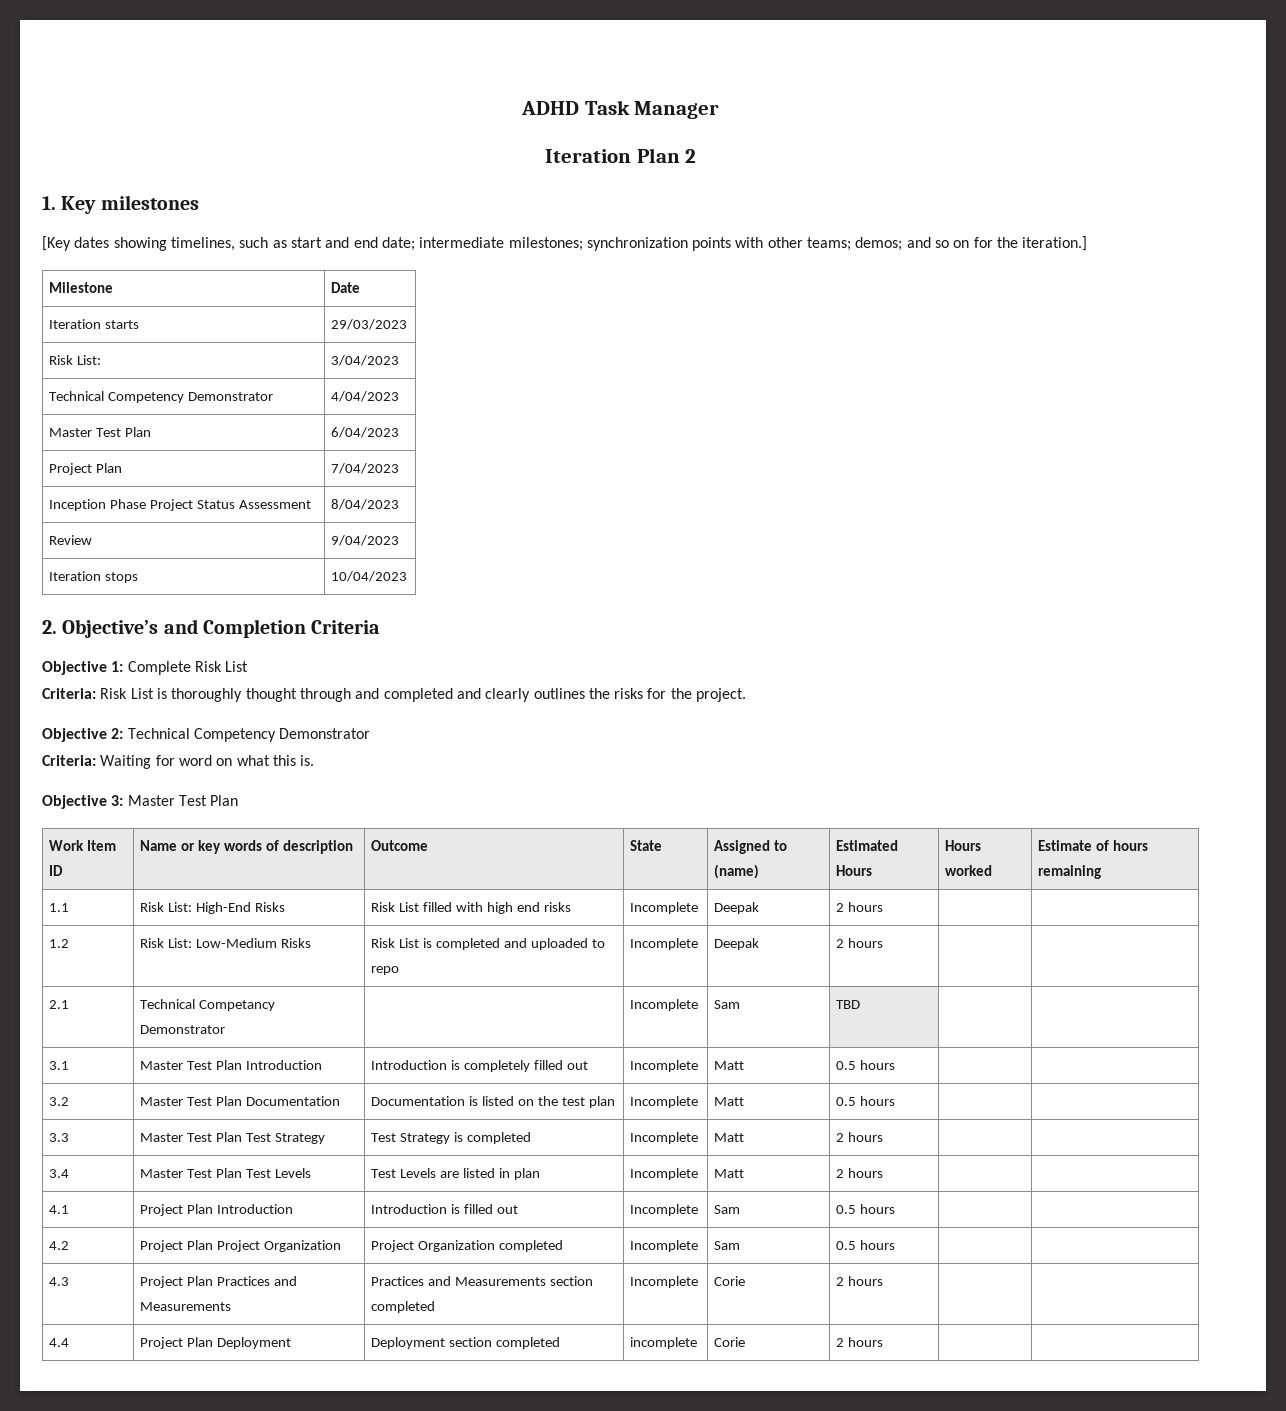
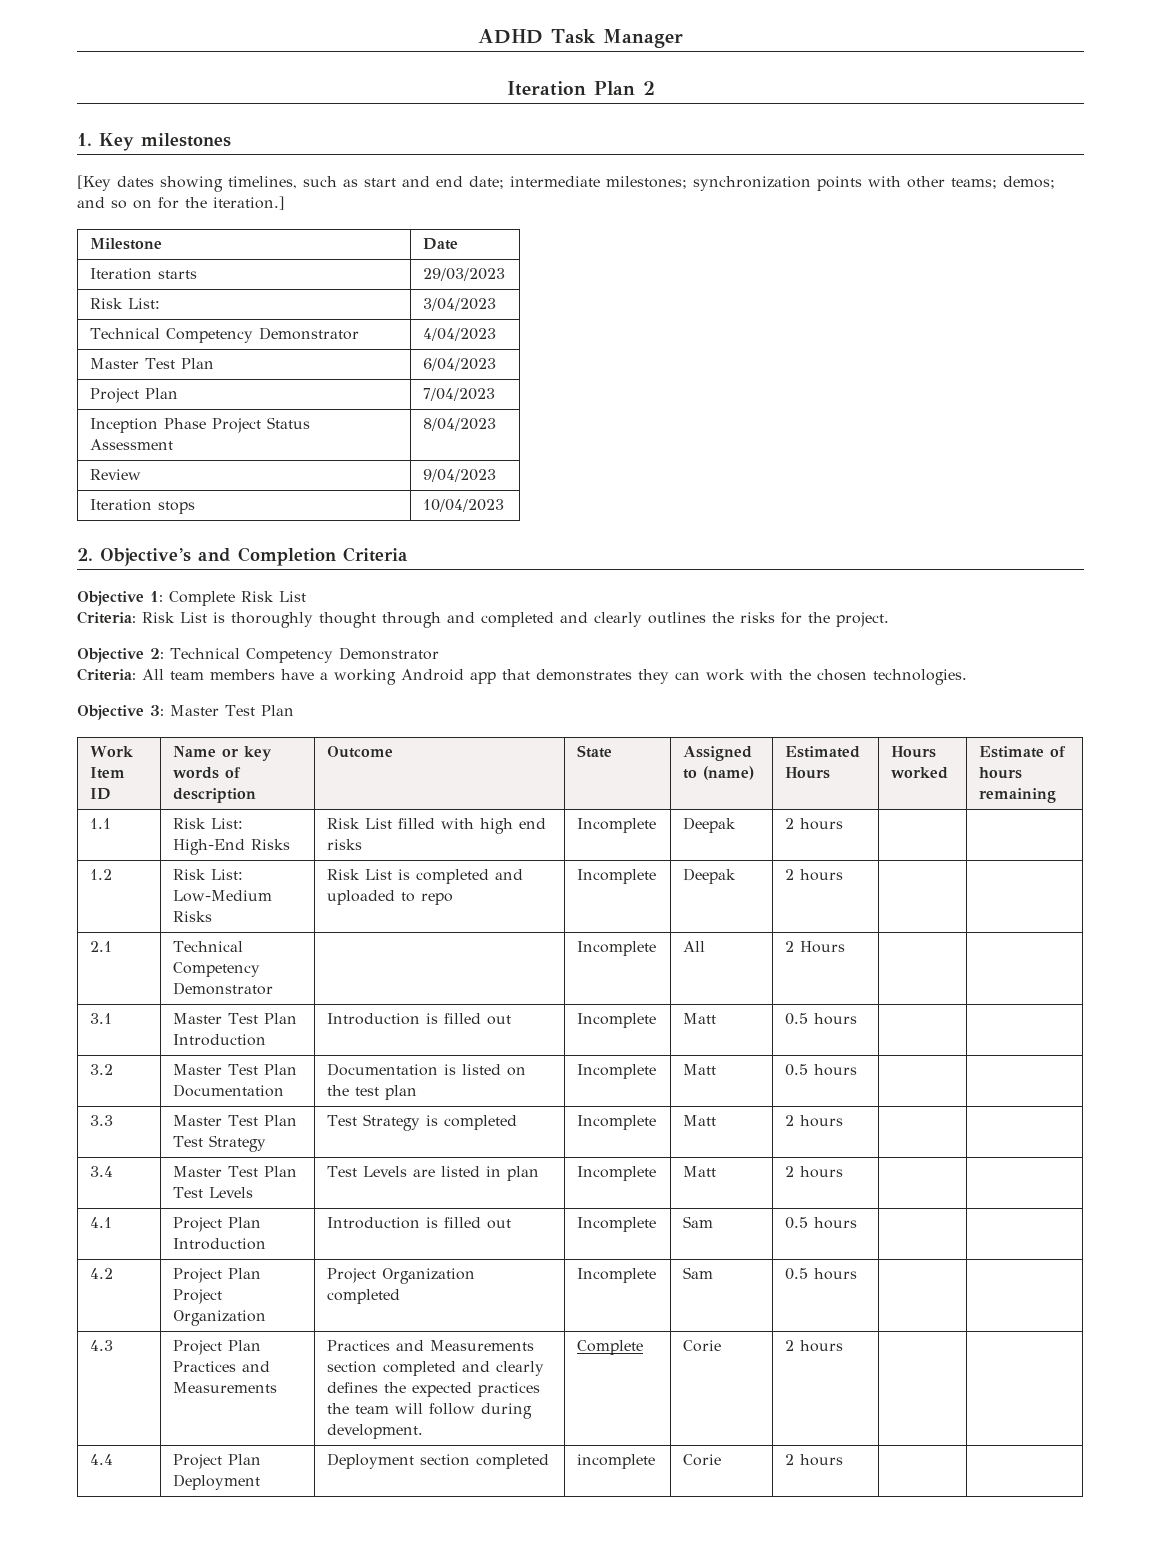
- Criteria: Waiting for word on what this is.
+ Criteria: All team members have a working Android app that demonstrates they can work with the chosen technologies.
- 2.1 | Technical Competancy Demonstrator | | Incomplete | Sam | TBD | |
+ 2.1 | Technical Competency Demonstrator | | Incomplete | All | 2 Hours | |
- 3.1 | Master Test Plan Introduction | Introduction is completely filled out | Incomplete | Matt | 0.5 hours | |
+ 3.1 | Master Test Plan Introduction | Introduction is filled out | Incomplete | Matt | 0.5 hours | |
- 4.3 | Project Plan Practices and Measurements | Practices and Measurements section completed | Incomplete | Corie | 2 hours | |
+ 4.3 | Project Plan Practices and Measurements | Practices and Measurements section completed and clearly defines the expected practices the team will follow during development. | Complete | Corie | 2 hours | |

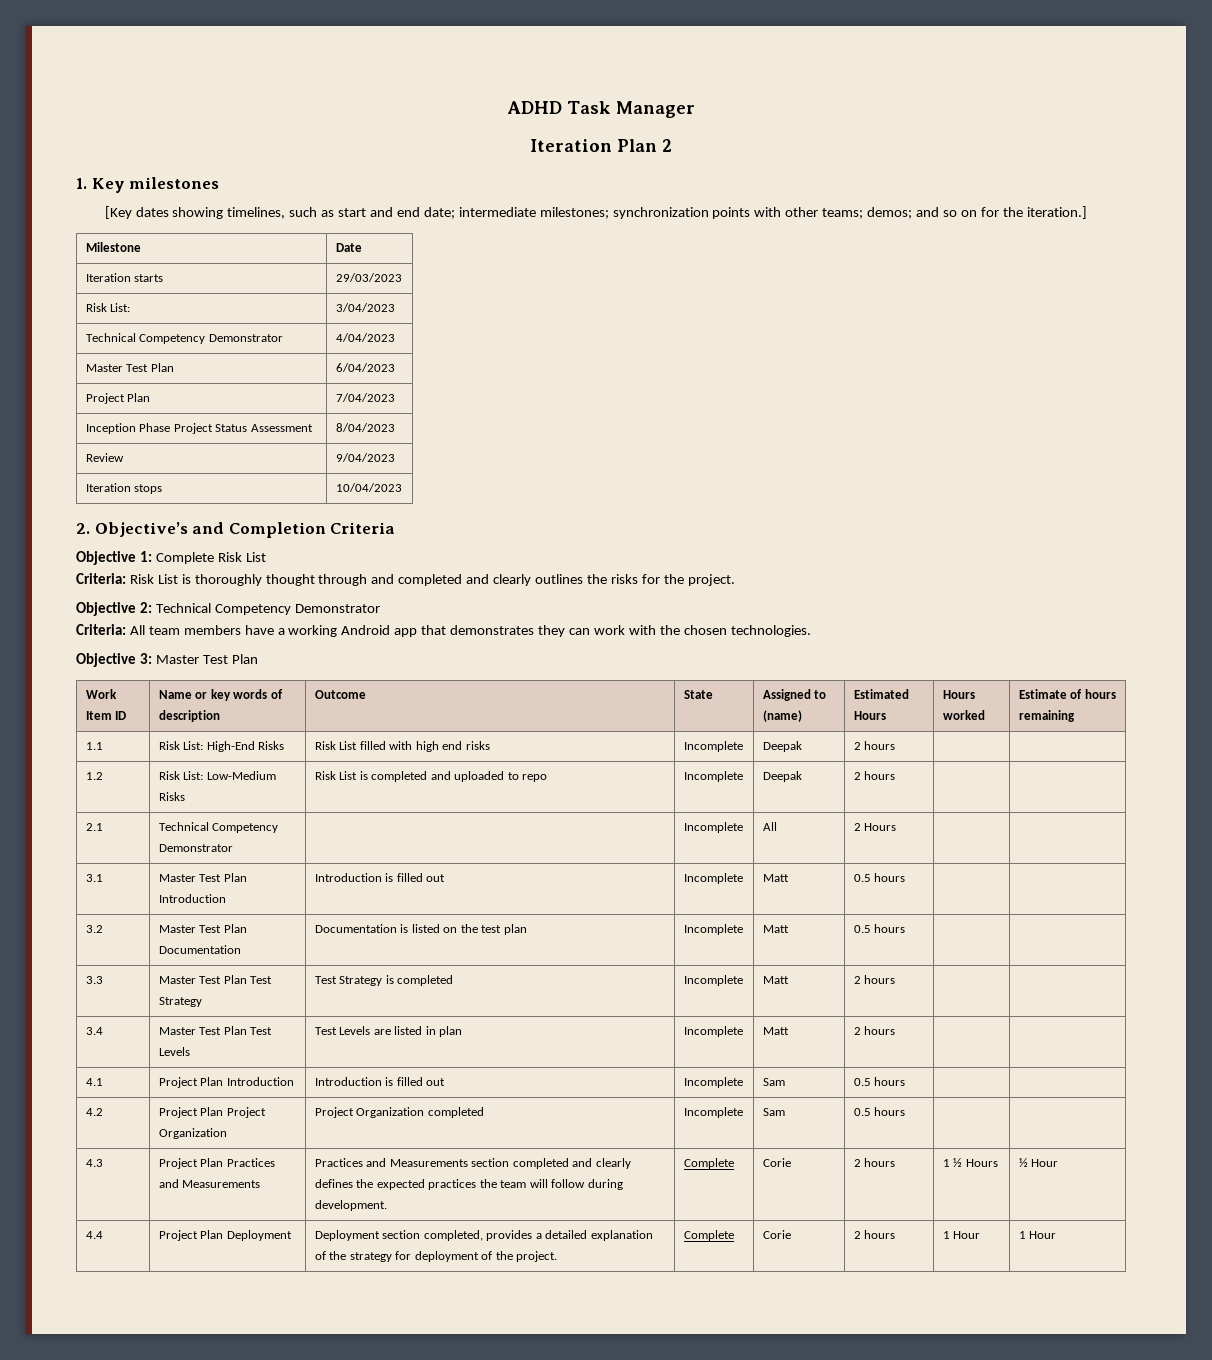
- 4.3 | Project Plan Practices and Measurements | Practices and Measurements section completed and clearly defines the expected practices the team will follow during development. | Complete | Corie | 2 hours | |
+ 4.3 | Project Plan Practices and Measurements | Practices and Measurements section completed and clearly defines the expected practices the team will follow during development. | Complete | Corie | 2 hours | 1 ½ Hours | ½ Hour
- 4.4 | Project Plan Deployment | Deployment section completed | incomplete | Corie | 2 hours | |
+ 4.4 | Project Plan Deployment | Deployment section completed, provides a detailed explanation of the strategy for deployment of the project. | Complete | Corie | 2 hours | 1 Hour | 1 Hour

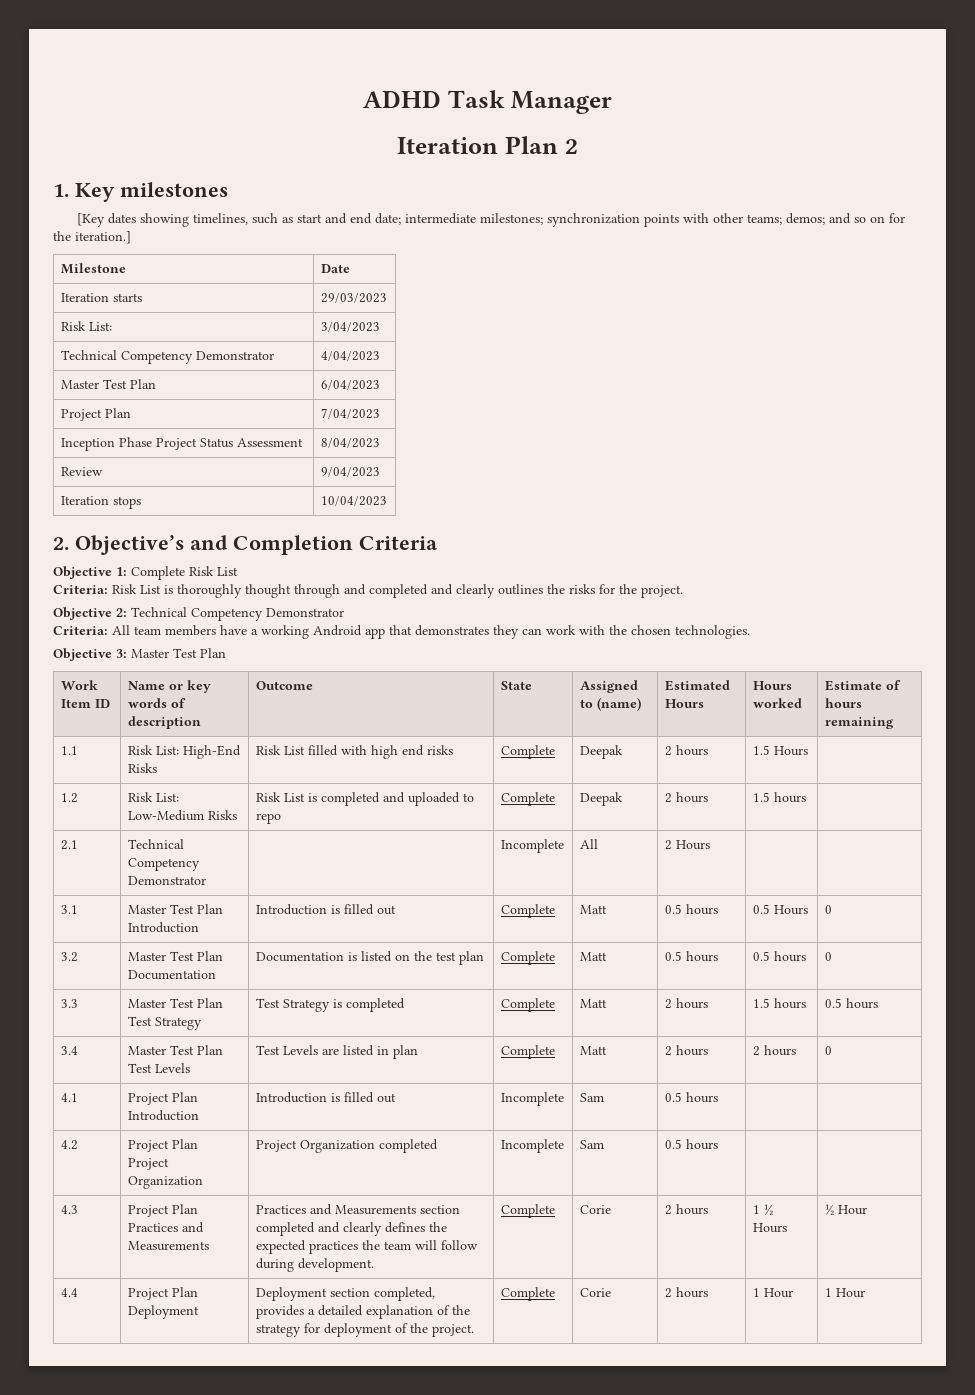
- 1.1 | Risk List: High-End Risks | Risk List filled with high end risks | Incomplete | Deepak | 2 hours | |
+ 1.1 | Risk List: High-End Risks | Risk List filled with high end risks | Complete | Deepak | 2 hours | 1.5 Hours |
- 1.2 | Risk List: Low-Medium Risks | Risk List is completed and uploaded to repo | Incomplete | Deepak | 2 hours | |
+ 1.2 | Risk List: Low-Medium Risks | Risk List is completed and uploaded to repo | Complete | Deepak | 2 hours | 1.5 hours |
- 3.1 | Master Test Plan Introduction | Introduction is filled out | Incomplete | Matt | 0.5 hours | |
+ 3.1 | Master Test Plan Introduction | Introduction is filled out | Complete | Matt | 0.5 hours | 0.5 Hours | 0
- 3.2 | Master Test Plan Documentation | Documentation is listed on the test plan | Incomplete | Matt | 0.5 hours | |
+ 3.2 | Master Test Plan Documentation | Documentation is listed on the test plan | Complete | Matt | 0.5 hours | 0.5 hours | 0
- 3.3 | Master Test Plan Test Strategy | Test Strategy is completed | Incomplete | Matt | 2 hours | |
+ 3.3 | Master Test Plan Test Strategy | Test Strategy is completed | Complete | Matt | 2 hours | 1.5 hours | 0.5 hours
- 3.4 | Master Test Plan Test Levels | Test Levels are listed in plan | Incomplete | Matt | 2 hours | |
+ 3.4 | Master Test Plan Test Levels | Test Levels are listed in plan | Complete | Matt | 2 hours | 2 hours | 0

